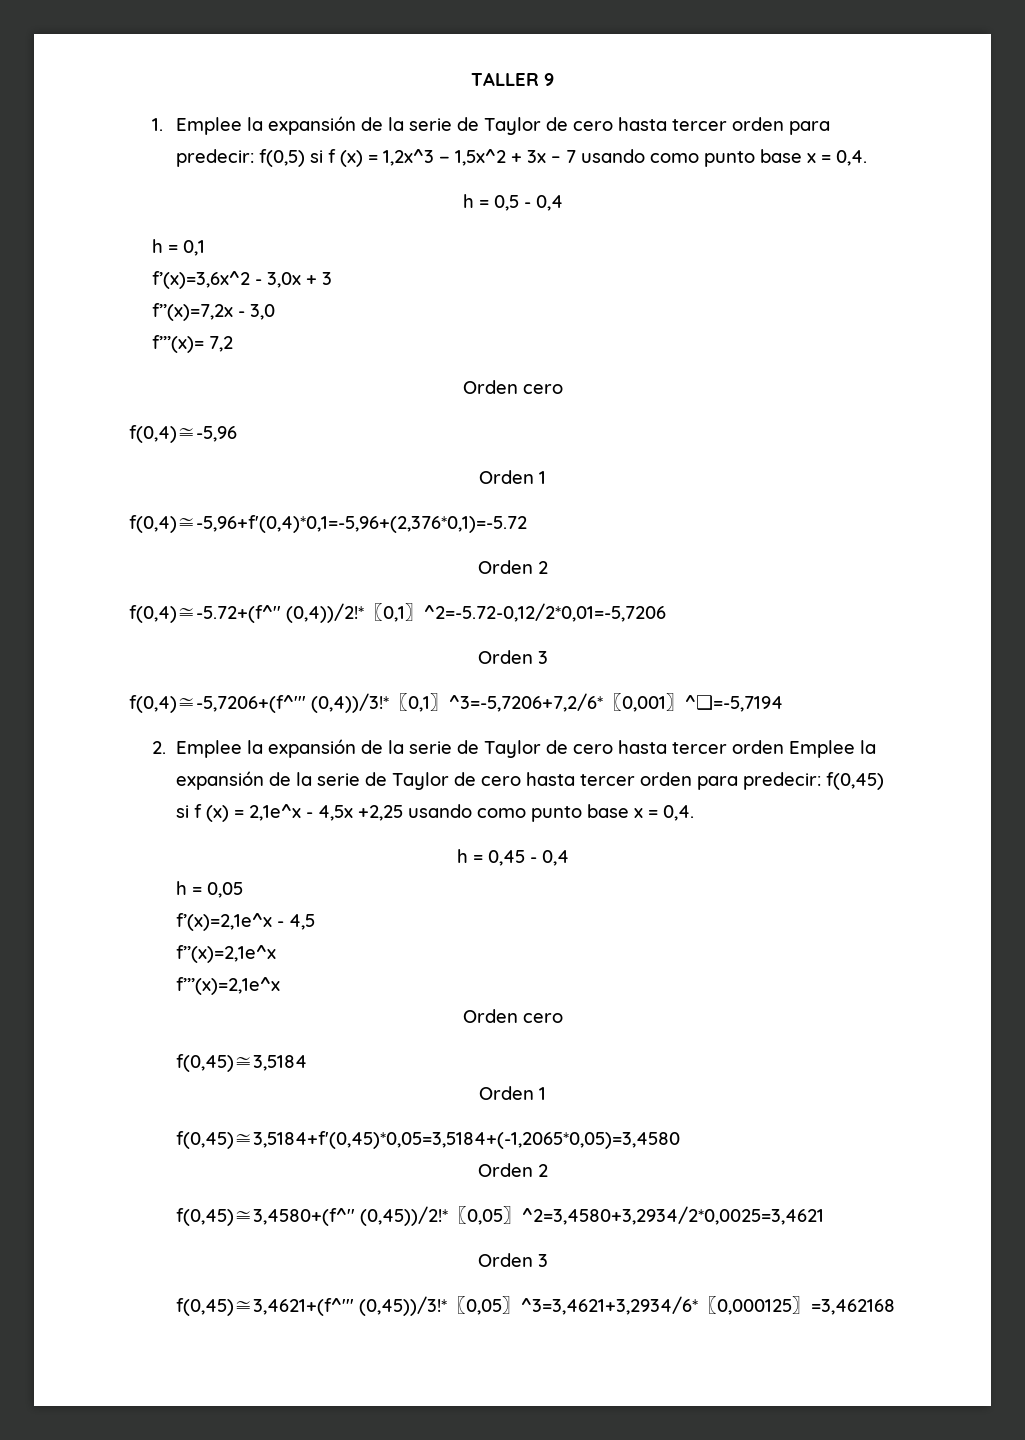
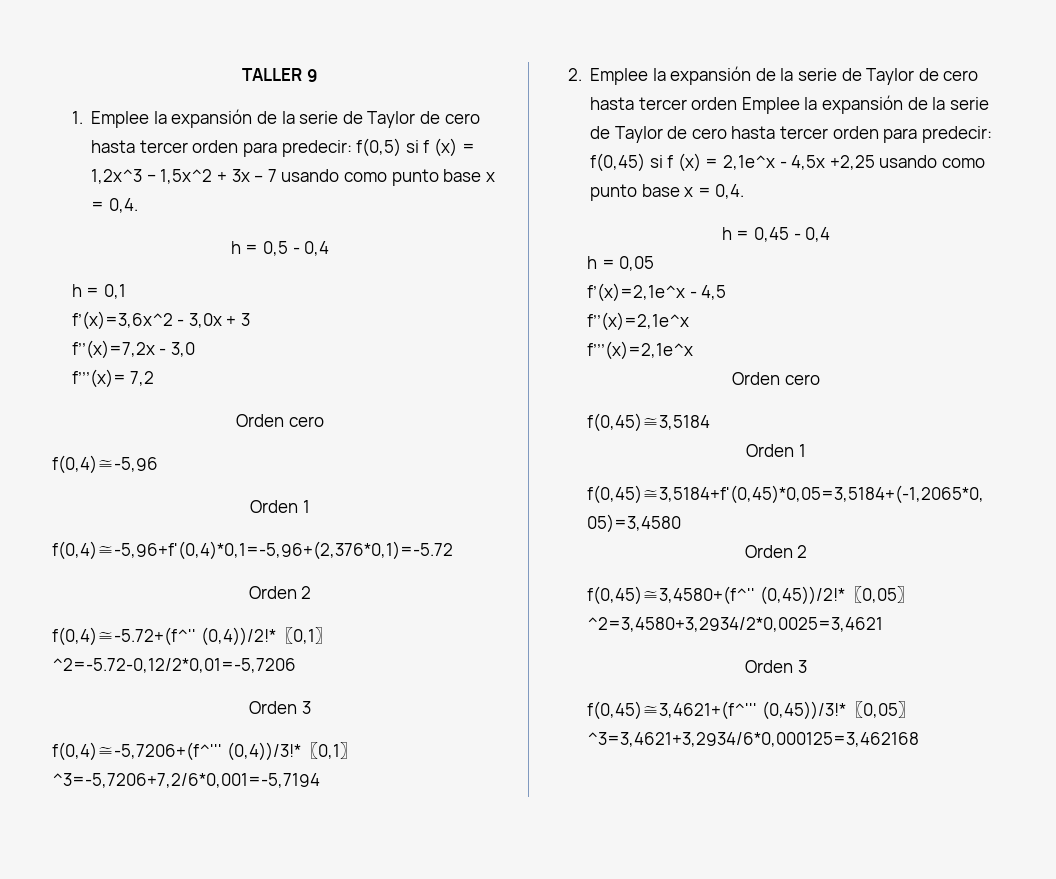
- f(0,4)≅-5,7206+(f^''' (0,4))/3!*〖0,1〗^3=-5,7206+7,2/6*〖0,001〗^❑=-5,7194
+ f(0,4)≅-5,7206+(f^''' (0,4))/3!*〖0,1〗^3=-5,7206+7,2/6*0,001=-5,7194
- f(0,45)≅3,4621+(f^''' (0,45))/3!*〖0,05〗^3=3,4621+3,2934/6*〖0,000125〗=3,462168
+ f(0,45)≅3,4621+(f^''' (0,45))/3!*〖0,05〗^3=3,4621+3,2934/6*0,000125=3,462168

